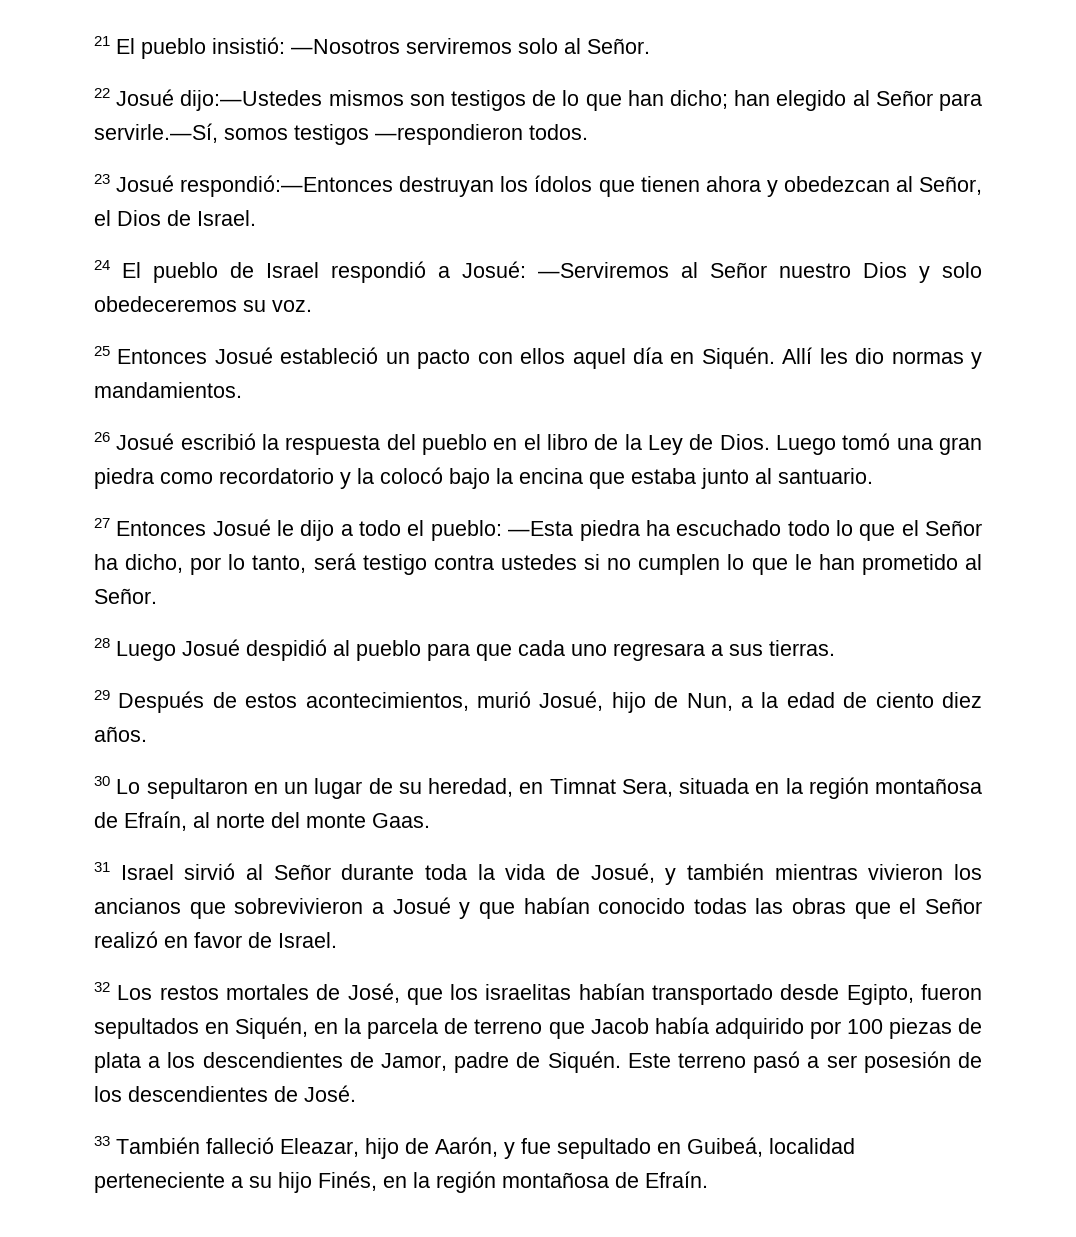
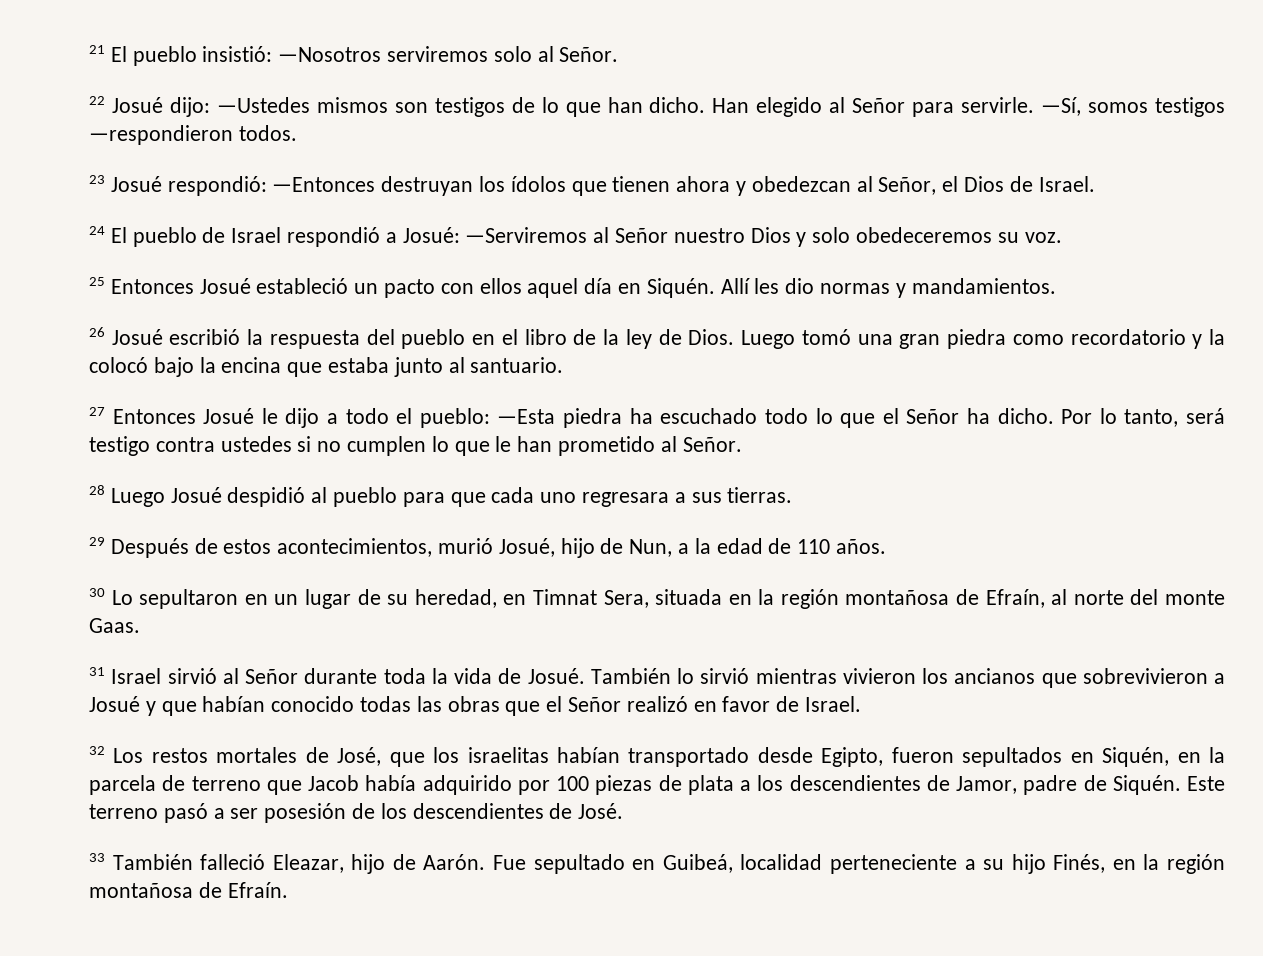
- 22 Josué dijo:—Ustedes mismos son testigos de lo que han dicho; han elegido al Señor para servirle.—Sí, somos testigos —respondieron todos.
+ 22 Josué dijo: —Ustedes mismos son testigos de lo que han dicho. Han elegido al Señor para servirle. —Sí, somos testigos —respondieron todos.
- 23 Josué respondió:—Entonces destruyan los ídolos que tienen ahora y obedezcan al Señor, el Dios de Israel.
+ 23 Josué respondió: —Entonces destruyan los ídolos que tienen ahora y obedezcan al Señor, el Dios de Israel.
- 26 Josué escribió la respuesta del pueblo en el libro de la Ley de Dios.
+ 26 Josué escribió la respuesta del pueblo en el libro de la ley de Dios.
- 27 Entonces Josué le dijo a todo el pueblo: —Esta piedra ha escuchado todo lo que el Señor ha dicho, por lo tanto, será testigo contra ustedes si no cumplen lo que le han prometido al Señor.
+ 27 Entonces Josué le dijo a todo el pueblo: —Esta piedra ha escuchado todo lo que el Señor ha dicho. Por lo tanto, será testigo contra ustedes si no cumplen lo que le han prometido al Señor.
- 29 Después de estos acontecimientos, murió Josué, hijo de Nun, a la edad de ciento diez años.
+ 29 Después de estos acontecimientos, murió Josué, hijo de Nun, a la edad de 110 años.
- 31 Israel sirvió al Señor durante toda la vida de Josué, y también mientras vivieron los ancianos que sobrevivieron a Josué y que habían conocido todas las obras que el Señor realizó en favor de Israel.
+ 31 Israel sirvió al Señor durante toda la vida de Josué. También lo sirvió mientras vivieron los ancianos que sobrevivieron a Josué y que habían conocido todas las obras que el Señor realizó en favor de Israel.
- 33 También falleció Eleazar, hijo de Aarón, y fue sepultado en Guibeá, localidad perteneciente a su hijo Finés, en la región montañosa de Efraín.
+ 33 También falleció Eleazar, hijo de Aarón. Fue sepultado en Guibeá, localidad perteneciente a su hijo Finés, en la región montañosa de Efraín.

